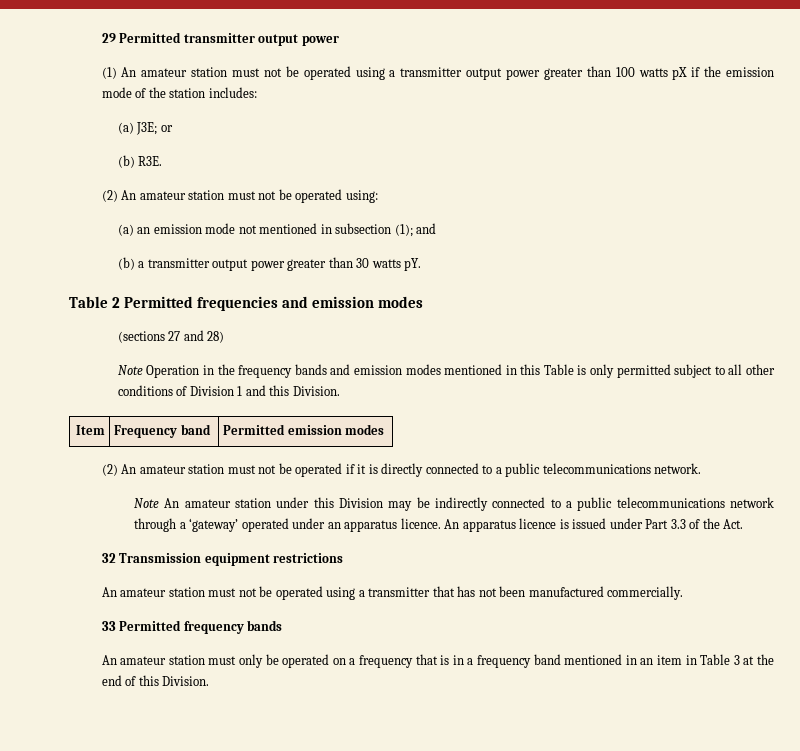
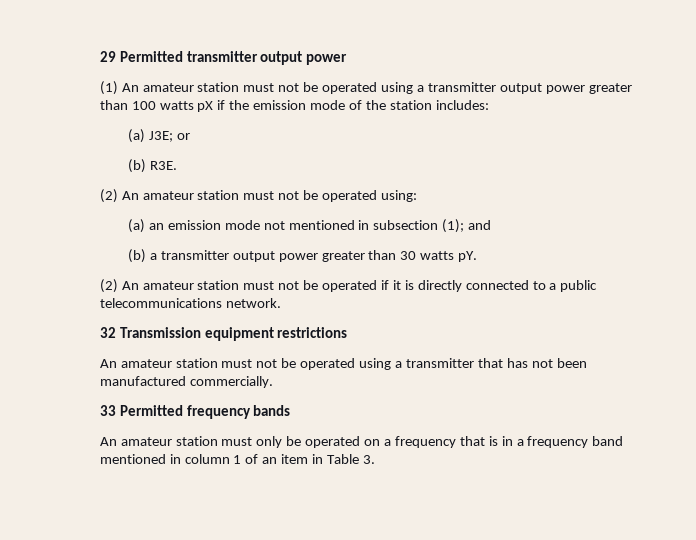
- Table 2 Permitted frequencies and emission modes
- (sections 27 and 28)
- Note Operation in the frequency bands and emission modes mentioned in this Table is only permitted subject to all other conditions of Division 1 and this Division.
- Item | Frequency band | Permitted emission modes
- Note An amateur station under this Division may be indirectly connected to a public telecommunications network through a ‘gateway’ operated under an apparatus licence. An apparatus licence is issued under Part 3.3 of the Act.
- An amateur station must only be operated on a frequency that is in a frequency band mentioned in an item in Table 3 at the end of this Division.
+ An amateur station must only be operated on a frequency that is in a frequency band mentioned in column 1 of an item in Table 3.

